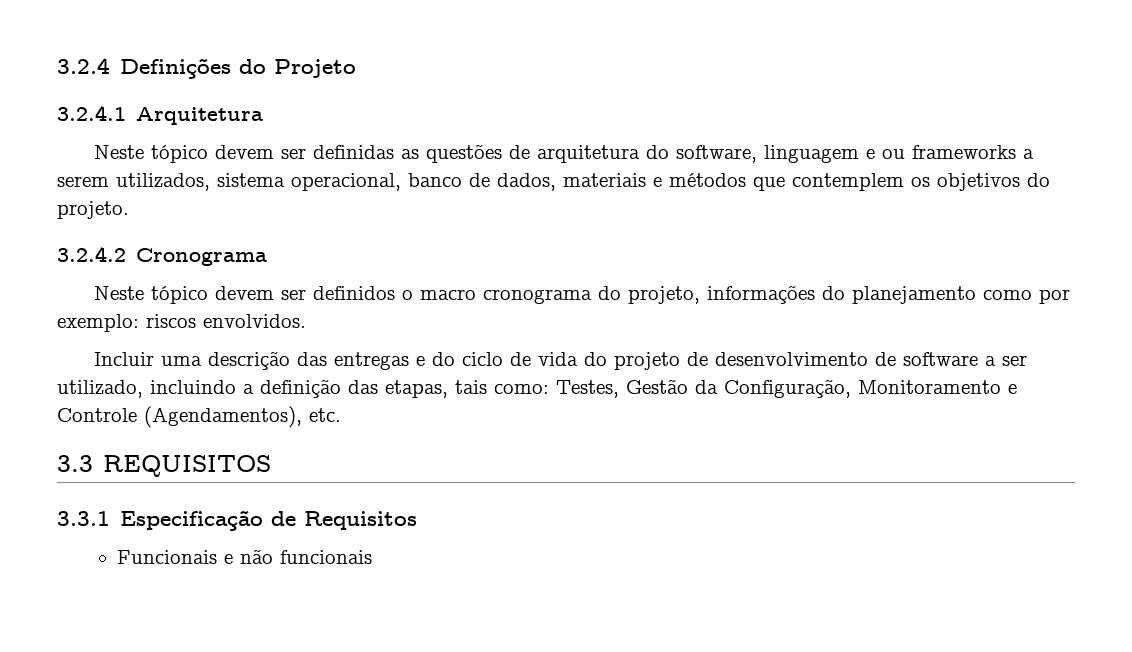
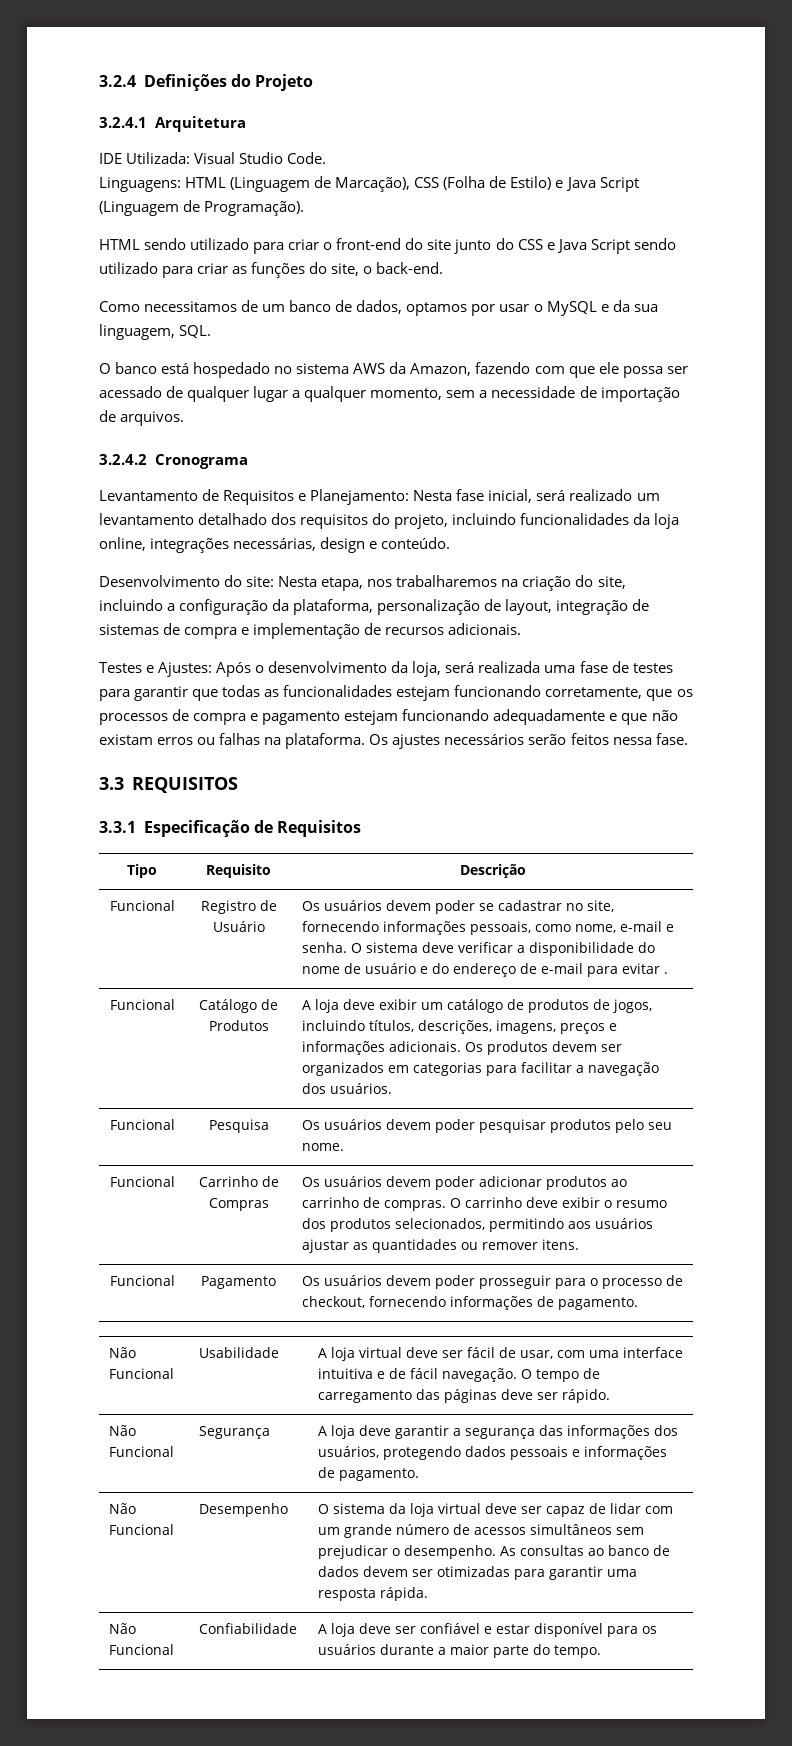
- Neste tópico devem ser definidas as questões de arquitetura do software, linguagem e ou frameworks a serem utilizados, sistema operacional, banco de dados, materiais e métodos que contemplem os objetivos do projeto.
+ IDE Utilizada: Visual Studio Code.
+ Linguagens: HTML (Linguagem de Marcação), CSS (Folha de Estilo) e Java Script (Linguagem de Programação).
+ HTML sendo utilizado para criar o front-end do site junto do CSS e Java Script sendo utilizado para criar as funções do site, o back-end.
+ Como necessitamos de um banco de dados, optamos por usar o MySQL e da sua linguagem, SQL.
+ O banco está hospedado no sistema AWS da Amazon, fazendo com que ele possa ser acessado de qualquer lugar a qualquer momento, sem a necessidade de importação de arquivos.
  3.2.4.2 Cronograma
- Neste tópico devem ser definidos o macro cronograma do projeto, informações do planejamento como por exemplo: riscos envolvidos.
- Incluir uma descrição das entregas e do ciclo de vida do projeto de desenvolvimento de software a ser utilizado, incluindo a definição das etapas, tais como: Testes, Gestão da Configuração, Monitoramento e Controle (Agendamentos), etc.
+ Levantamento de Requisitos e Planejamento: Nesta fase inicial, será realizado um levantamento detalhado dos requisitos do projeto, incluindo funcionalidades da loja online, integrações necessárias, design e conteúdo.
+ Desenvolvimento do site: Nesta etapa, nos trabalharemos na criação do site, incluindo a configuração da plataforma, personalização de layout, integração de sistemas de compra e implementação de recursos adicionais.
+ Testes e Ajustes: Após o desenvolvimento da loja, será realizada uma fase de testes para garantir que todas as funcionalidades estejam funcionando corretamente, que os processos de compra e pagamento estejam funcionando adequadamente e que não existam erros ou falhas na plataforma. Os ajustes necessários serão feitos nessa fase.
- Funcionais e não funcionais
+ Tipo | Requisito | Descrição
+ Funcional | Registro de Usuário | Os usuários devem poder se cadastrar no site, fornecendo informações pessoais, como nome, e-mail e senha. O sistema deve verificar a disponibilidade do nome de usuário e do endereço de e-mail para evitar .
+ Funcional | Catálogo de Produtos | A loja deve exibir um catálogo de produtos de jogos, incluindo títulos, descrições, imagens, preços e informações adicionais. Os produtos devem ser organizados em categorias para facilitar a navegação dos usuários.
+ Funcional | Pesquisa | Os usuários devem poder pesquisar produtos pelo seu nome.
+ Funcional | Carrinho de Compras | Os usuários devem poder adicionar produtos ao carrinho de compras. O carrinho deve exibir o resumo dos produtos selecionados, permitindo aos usuários ajustar as quantidades ou remover itens.
+ Funcional | Pagamento | Os usuários devem poder prosseguir para o processo de checkout, fornecendo informações de pagamento.
+ Não Funcional | Usabilidade | A loja virtual deve ser fácil de usar, com uma interface intuitiva e de fácil navegação. O tempo de carregamento das páginas deve ser rápido.
+ Não Funcional | Segurança | A loja deve garantir a segurança das informações dos usuários, protegendo dados pessoais e informações de pagamento.
+ Não Funcional | Desempenho | O sistema da loja virtual deve ser capaz de lidar com um grande número de acessos simultâneos sem prejudicar o desempenho. As consultas ao banco de dados devem ser otimizadas para garantir uma resposta rápida.
+ Não Funcional | Confiabilidade | A loja deve ser confiável e estar disponível para os usuários durante a maior parte do tempo.

